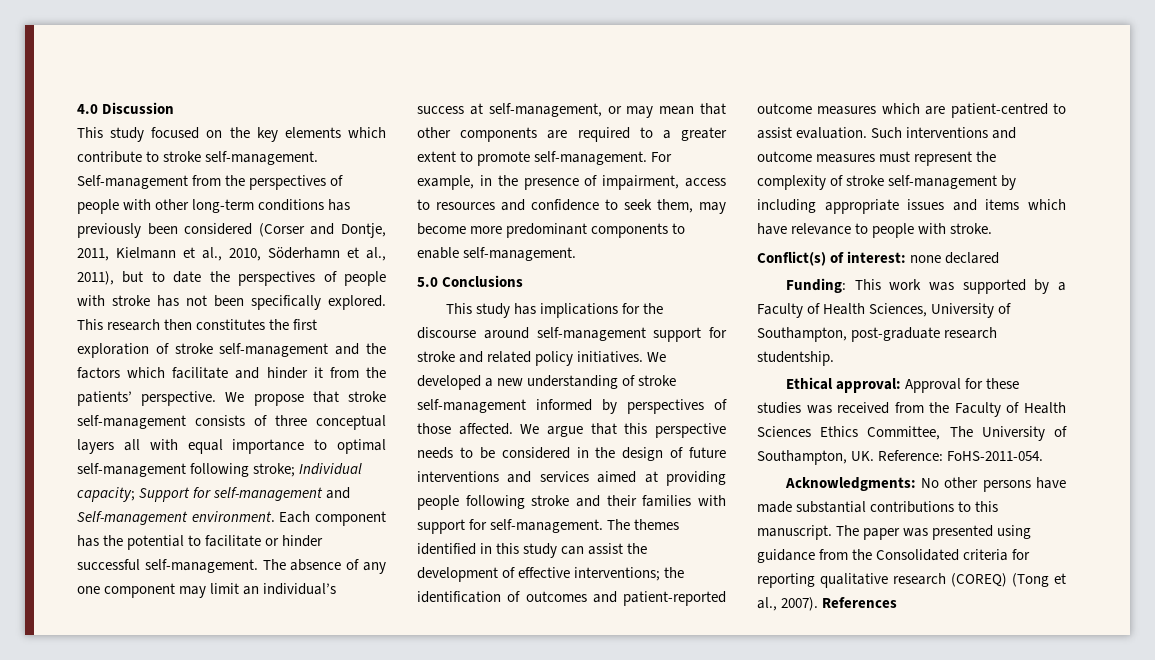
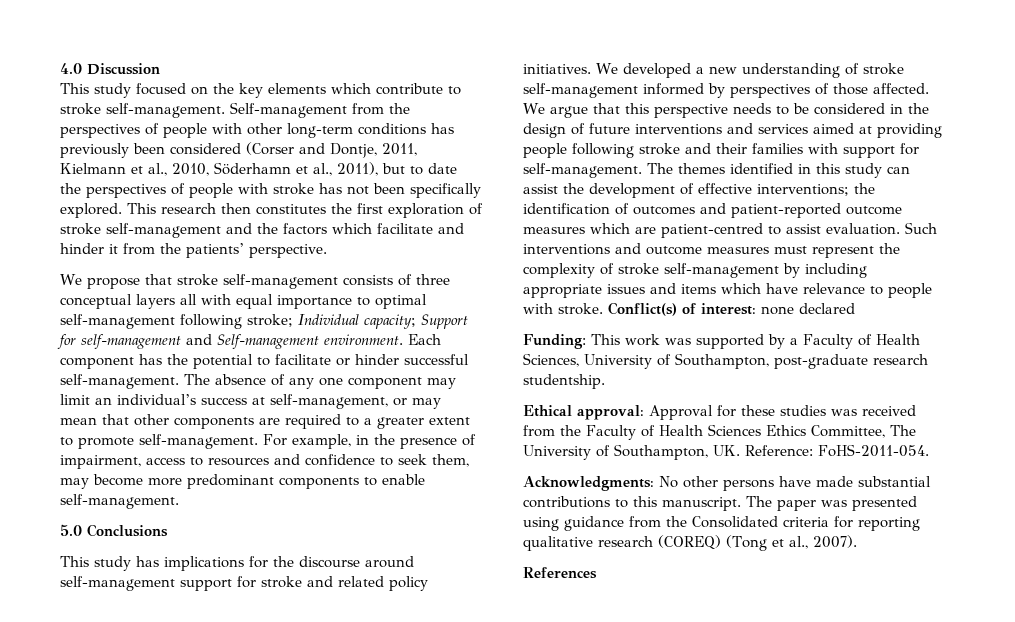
- This research then constitutes the first exploration of stroke self-management and the factors which facilitate and hinder it from the patients’ perspective. We propose that stroke self-management consists of three conceptual layers all with equal importance to optimal self-management following stroke; Individual capacity; Support for self-management and Self-management environment.
+ This research then constitutes the first exploration of stroke self-management and the factors which facilitate and hinder it from the patients’ perspective.
+ We propose that stroke self-management consists of three conceptual layers all with equal importance to optimal self-management following stroke; Individual capacity; Support for self-management and Self-management environment.
- Such interventions and outcome measures must represent the complexity of stroke self-management by including appropriate issues and items which have relevance to people with stroke.
- Conflict(s) of interest: none declared
+ Such interventions and outcome measures must represent the complexity of stroke self-management by including appropriate issues and items which have relevance to people with stroke. Conflict(s) of interest: none declared
- The paper was presented using guidance from the Consolidated criteria for reporting qualitative research (COREQ) (Tong et al., 2007). References
+ The paper was presented using guidance from the Consolidated criteria for reporting qualitative research (COREQ) (Tong et al., 2007).
+ References

